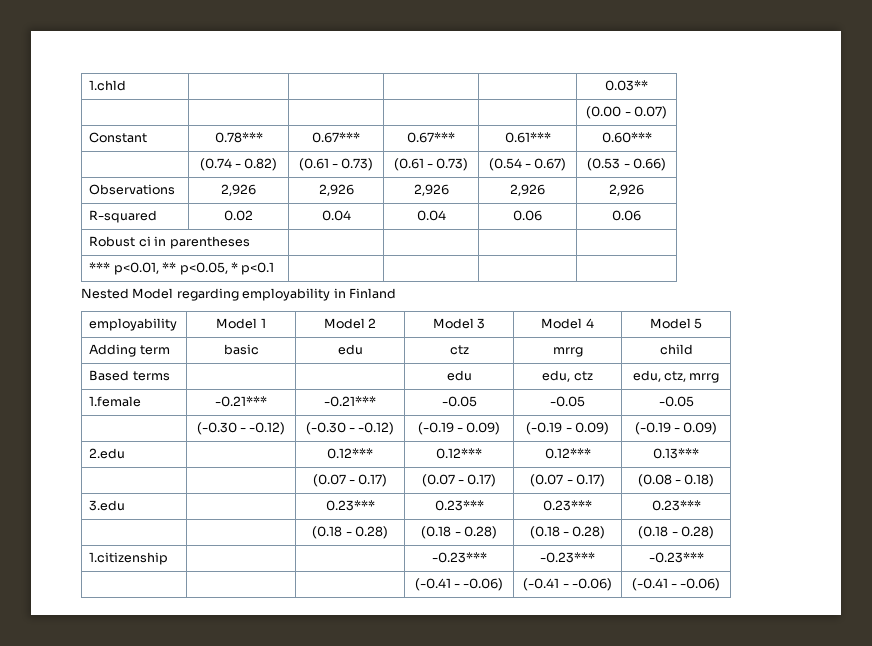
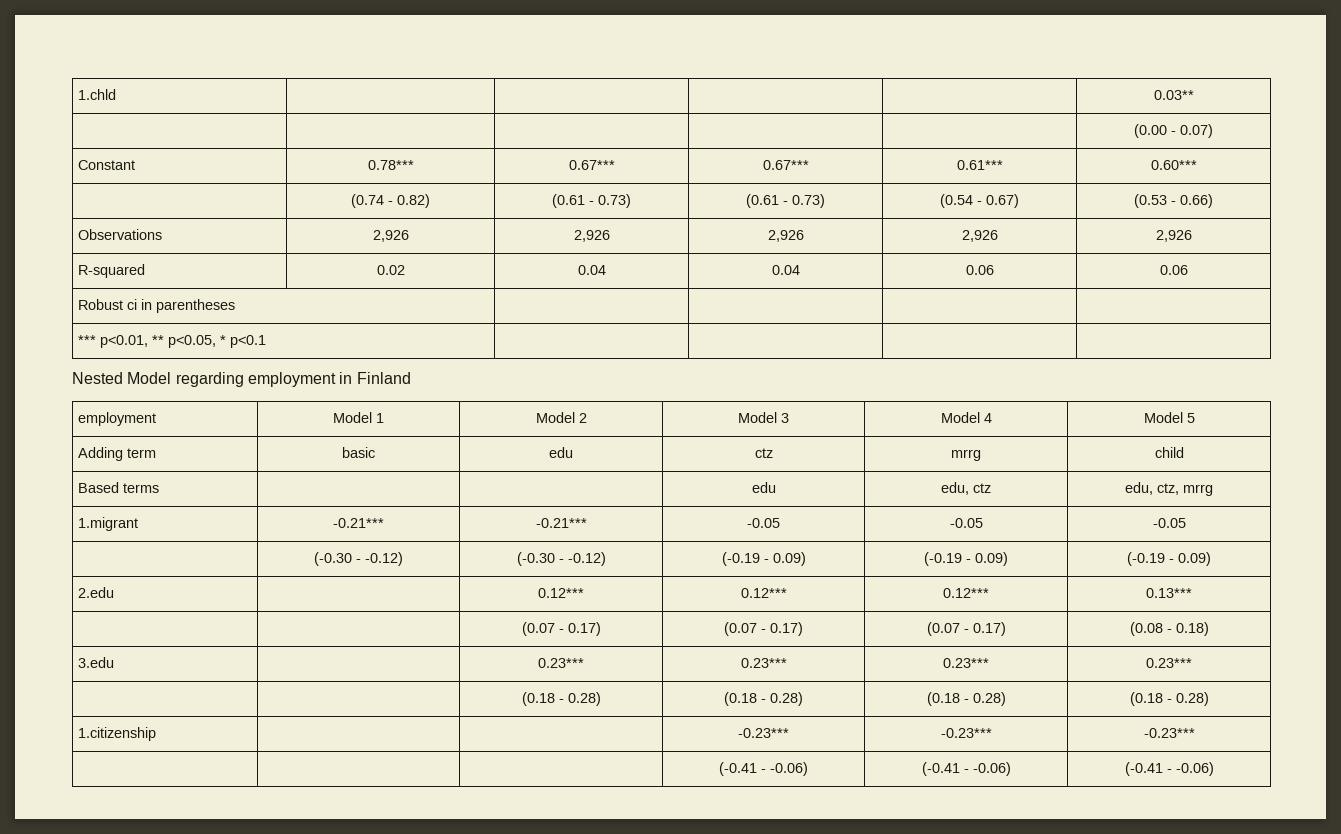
- Nested Model regarding employability in Finland
+ Nested Model regarding employment in Finland
- employability | Model 1 | Model 2 | Model 3 | Model 4 | Model 5
+ employment | Model 1 | Model 2 | Model 3 | Model 4 | Model 5
- 1.female | -0.21*** | -0.21*** | -0.05 | -0.05 | -0.05
+ 1.migrant | -0.21*** | -0.21*** | -0.05 | -0.05 | -0.05

